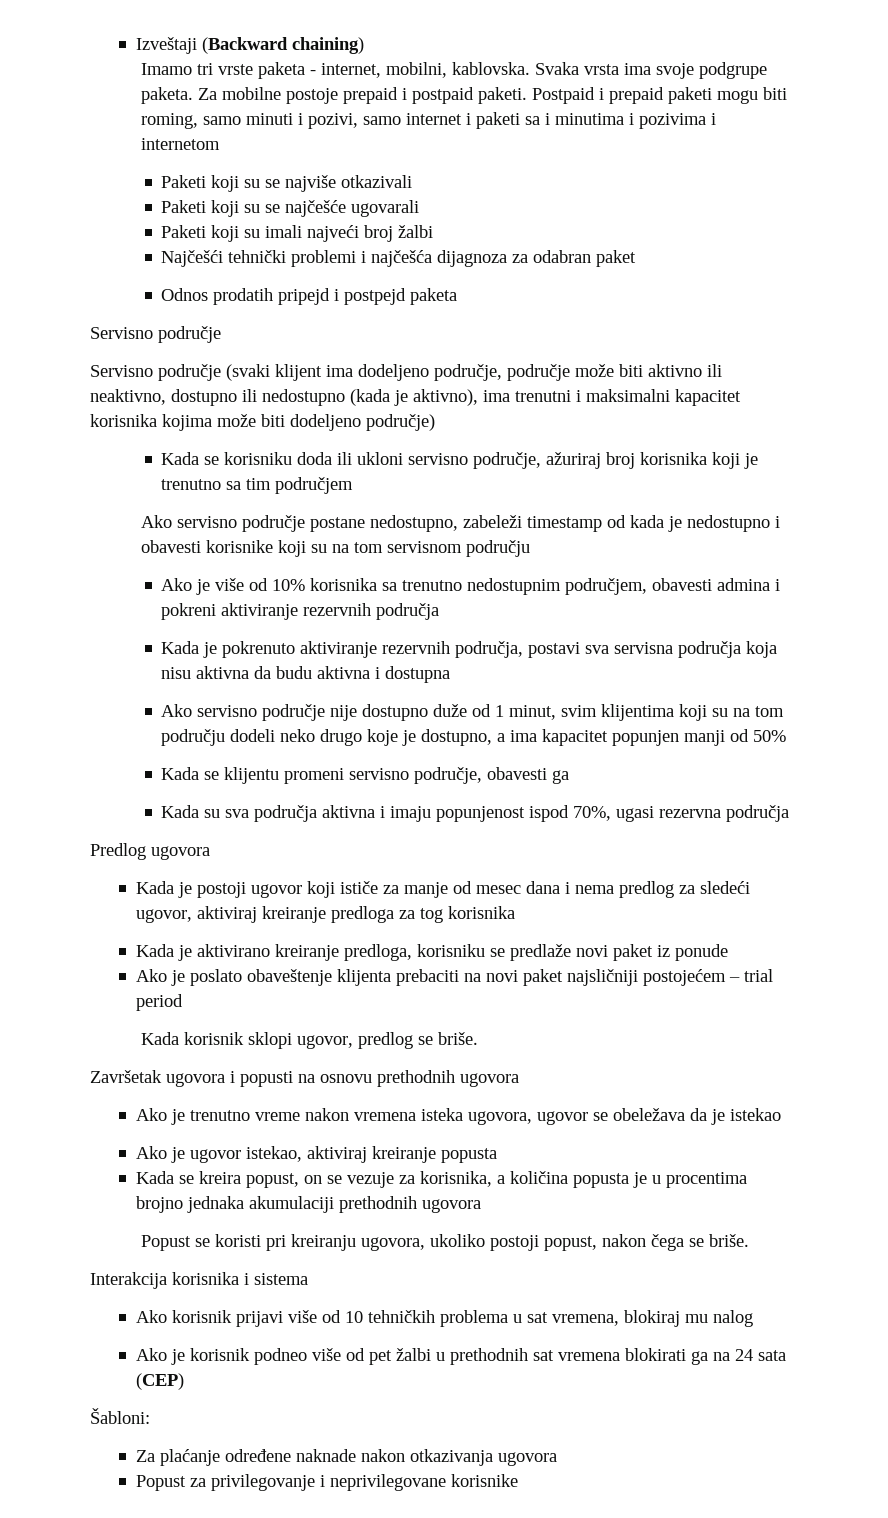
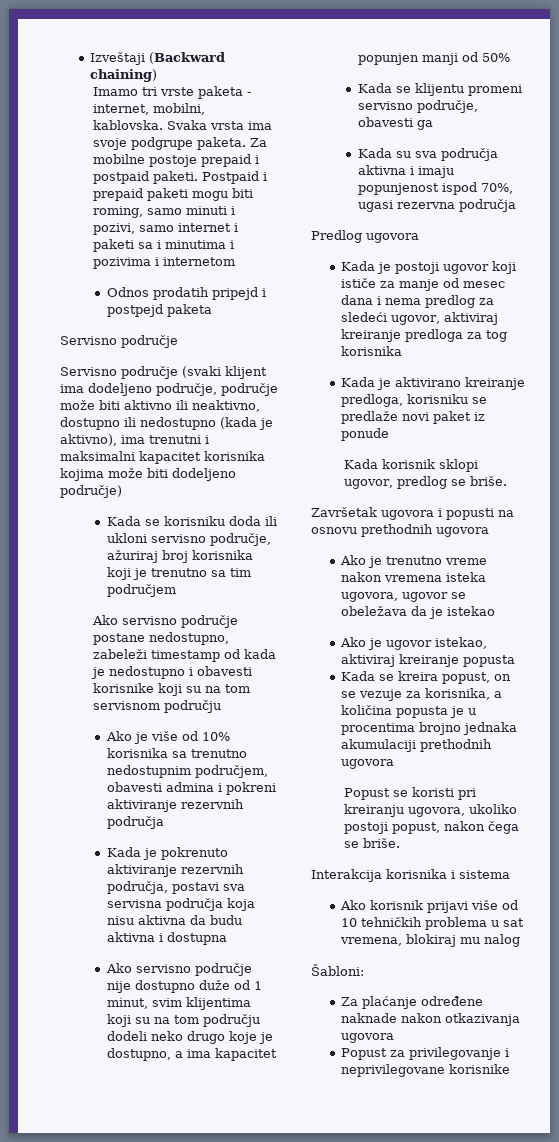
- Paketi koji su se najviše otkazivali
- Paketi koji su se najčešće ugovarali
- Paketi koji su imali najveći broj žalbi
- Najčešći tehnički problemi i najčešća dijagnoza za odabran paket
- Ako je poslato obaveštenje klijenta prebaciti na novi paket najsličniji postojećem – trial period
- Ako je korisnik podneo više od pet žalbi u prethodnih sat vremena blokirati ga na 24 sata (CEP)

